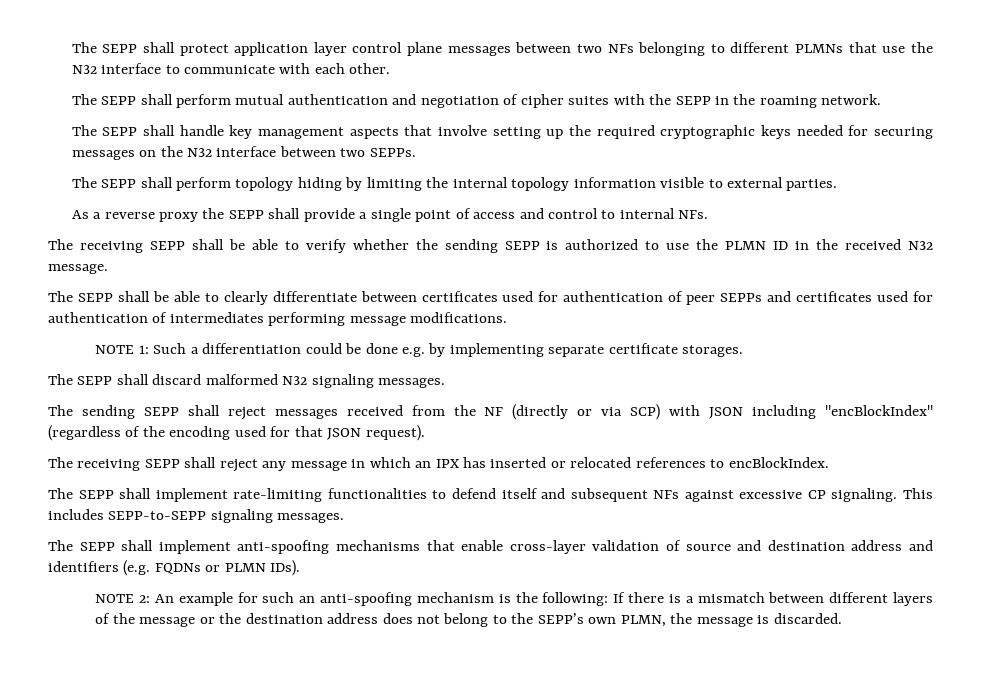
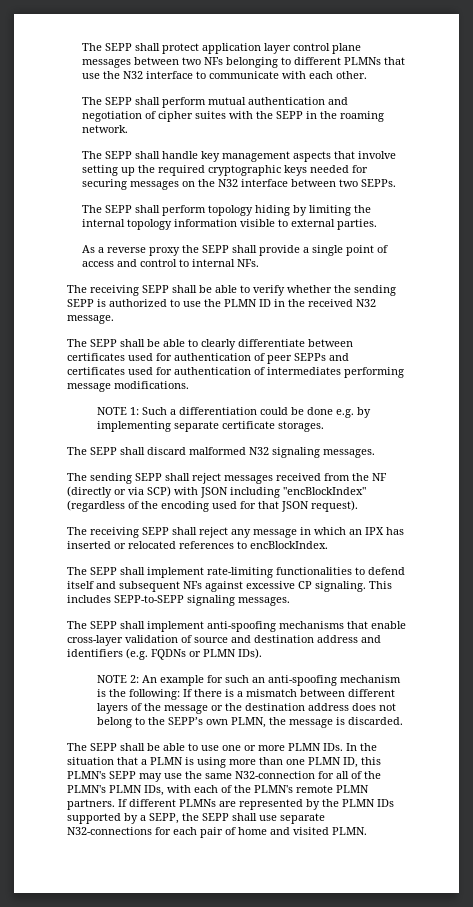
+ The SEPP shall be able to use one or more PLMN IDs. In the situation that a PLMN is using more than one PLMN ID, this PLMN's SEPP may use the same N32-connection for all of the PLMN's PLMN IDs, with each of the PLMN's remote PLMN partners. If different PLMNs are represented by the PLMN IDs supported by a SEPP, the SEPP shall use separate N32-connections for each pair of home and visited PLMN.

